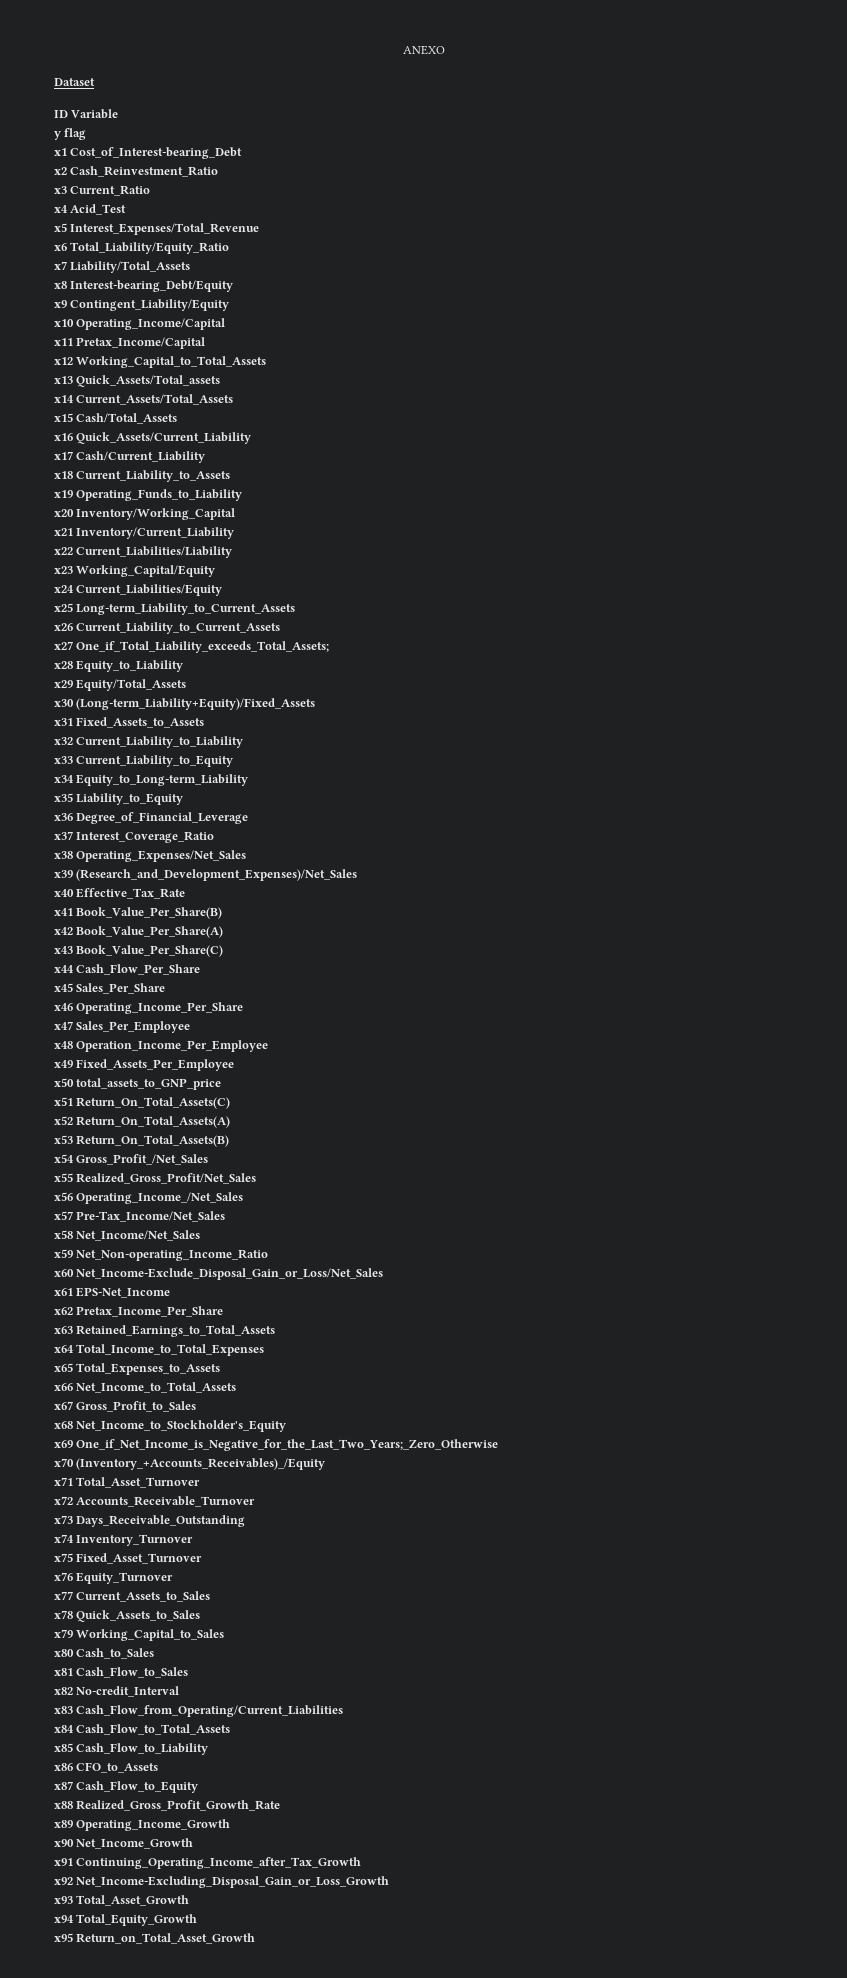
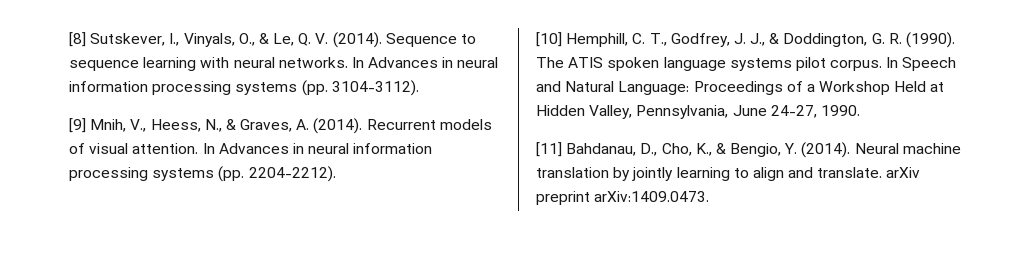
- ANEXO
- Dataset
- ID Variable
- y flag
- x1 Cost_of_Interest-bearing_Debt
- x2 Cash_Reinvestment_Ratio
- x3 Current_Ratio
- x4 Acid_Test
- x5 Interest_Expenses/Total_Revenue
- x6 Total_Liability/Equity_Ratio
- x7 Liability/Total_Assets
- x8 Interest-bearing_Debt/Equity
- x9 Contingent_Liability/Equity
- x10 Operating_Income/Capital
- x11 Pretax_Income/Capital
- x12 Working_Capital_to_Total_Assets
- x13 Quick_Assets/Total_assets
- x14 Current_Assets/Total_Assets
- x15 Cash/Total_Assets
- x16 Quick_Assets/Current_Liability
- x17 Cash/Current_Liability
- x18 Current_Liability_to_Assets
- x19 Operating_Funds_to_Liability
- x20 Inventory/Working_Capital
- x21 Inventory/Current_Liability
- x22 Current_Liabilities/Liability
- x23 Working_Capital/Equity
- x24 Current_Liabilities/Equity
- x25 Long-term_Liability_to_Current_Assets
- x26 Current_Liability_to_Current_Assets
- x27 One_if_Total_Liability_exceeds_Total_Assets;
- x28 Equity_to_Liability
- x29 Equity/Total_Assets
- x30 (Long-term_Liability+Equity)/Fixed_Assets
- x31 Fixed_Assets_to_Assets
- x32 Current_Liability_to_Liability
- x33 Current_Liability_to_Equity
- x34 Equity_to_Long-term_Liability
- x35 Liability_to_Equity
- x36 Degree_of_Financial_Leverage
- x37 Interest_Coverage_Ratio
- x38 Operating_Expenses/Net_Sales
- x39 (Research_and_Development_Expenses)/Net_Sales
- x40 Effective_Tax_Rate
- x41 Book_Value_Per_Share(B)
- x42 Book_Value_Per_Share(A)
- x43 Book_Value_Per_Share(C)
- x44 Cash_Flow_Per_Share
- x45 Sales_Per_Share
- x46 Operating_Income_Per_Share
- x47 Sales_Per_Employee
- x48 Operation_Income_Per_Employee
- x49 Fixed_Assets_Per_Employee
- x50 total_assets_to_GNP_price
- x51 Return_On_Total_Assets(C)
- x52 Return_On_Total_Assets(A)
- x53 Return_On_Total_Assets(B)
- x54 Gross_Profit_/Net_Sales
- x55 Realized_Gross_Profit/Net_Sales
- x56 Operating_Income_/Net_Sales
- x57 Pre-Tax_Income/Net_Sales
- x58 Net_Income/Net_Sales
- x59 Net_Non-operating_Income_Ratio
- x60 Net_Income-Exclude_Disposal_Gain_or_Loss/Net_Sales
- x61 EPS-Net_Income
- x62 Pretax_Income_Per_Share
- x63 Retained_Earnings_to_Total_Assets
- x64 Total_Income_to_Total_Expenses
- x65 Total_Expenses_to_Assets
- x66 Net_Income_to_Total_Assets
- x67 Gross_Profit_to_Sales
- x68 Net_Income_to_Stockholder's_Equity
- x69 One_if_Net_Income_is_Negative_for_the_Last_Two_Years;_Zero_Otherwise
- x70 (Inventory_+Accounts_Receivables)_/Equity
- x71 Total_Asset_Turnover
- x72 Accounts_Receivable_Turnover
- x73 Days_Receivable_Outstanding
- x74 Inventory_Turnover
- x75 Fixed_Asset_Turnover
- x76 Equity_Turnover
- x77 Current_Assets_to_Sales
- x78 Quick_Assets_to_Sales
- x79 Working_Capital_to_Sales
- x80 Cash_to_Sales
- x81 Cash_Flow_to_Sales
- x82 No-credit_Interval
- x83 Cash_Flow_from_Operating/Current_Liabilities
- x84 Cash_Flow_to_Total_Assets
- x85 Cash_Flow_to_Liability
- x86 CFO_to_Assets
- x87 Cash_Flow_to_Equity
- x88 Realized_Gross_Profit_Growth_Rate
- x89 Operating_Income_Growth
- x90 Net_Income_Growth
- x91 Continuing_Operating_Income_after_Tax_Growth
- x92 Net_Income-Excluding_Disposal_Gain_or_Loss_Growth
- x93 Total_Asset_Growth
- x94 Total_Equity_Growth
- x95 Return_on_Total_Asset_Growth
+ [8] Sutskever, I., Vinyals, O., & Le, Q. V. (2014). Sequence to sequence learning with neural networks. In Advances in neural information processing systems (pp. 3104-3112).
+ [9] Mnih, V., Heess, N., & Graves, A. (2014). Recurrent models of visual attention. In Advances in neural information processing systems (pp. 2204-2212).
+ [10] Hemphill, C. T., Godfrey, J. J., & Doddington, G. R. (1990). The ATIS spoken language systems pilot corpus. In Speech and Natural Language: Proceedings of a Workshop Held at Hidden Valley, Pennsylvania, June 24-27, 1990.
+ [11] Bahdanau, D., Cho, K., & Bengio, Y. (2014). Neural machine translation by jointly learning to align and translate. arXiv preprint arXiv:1409.0473.

